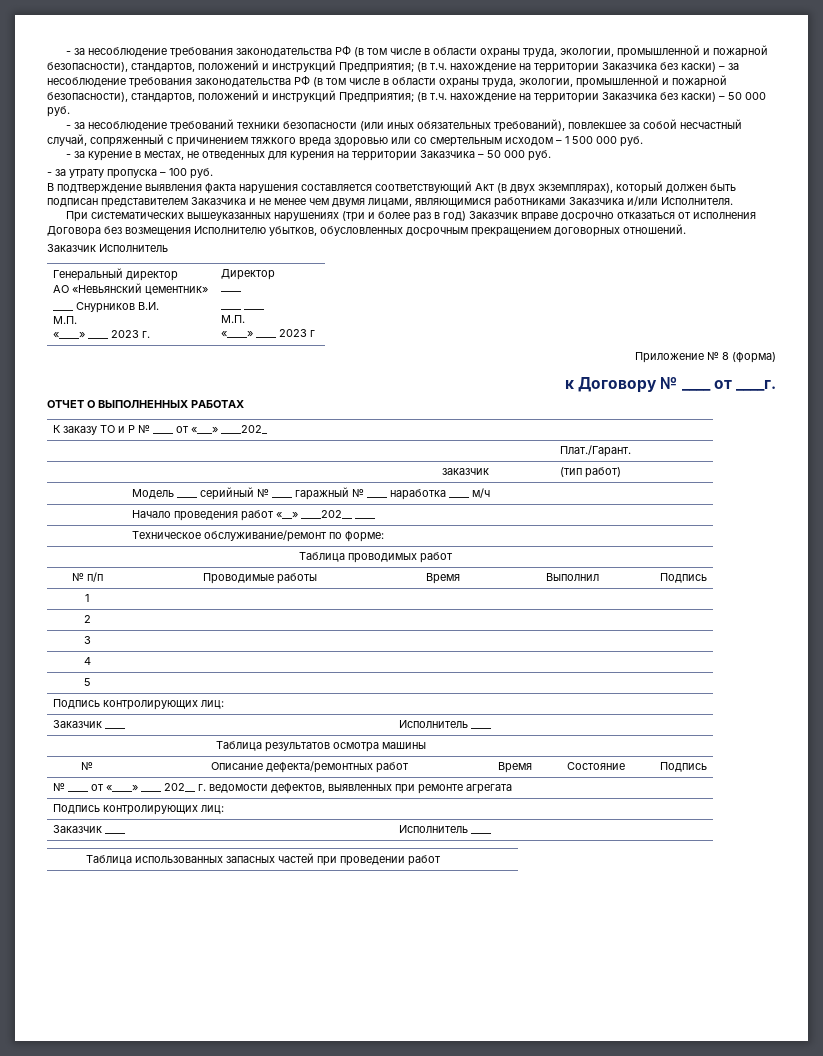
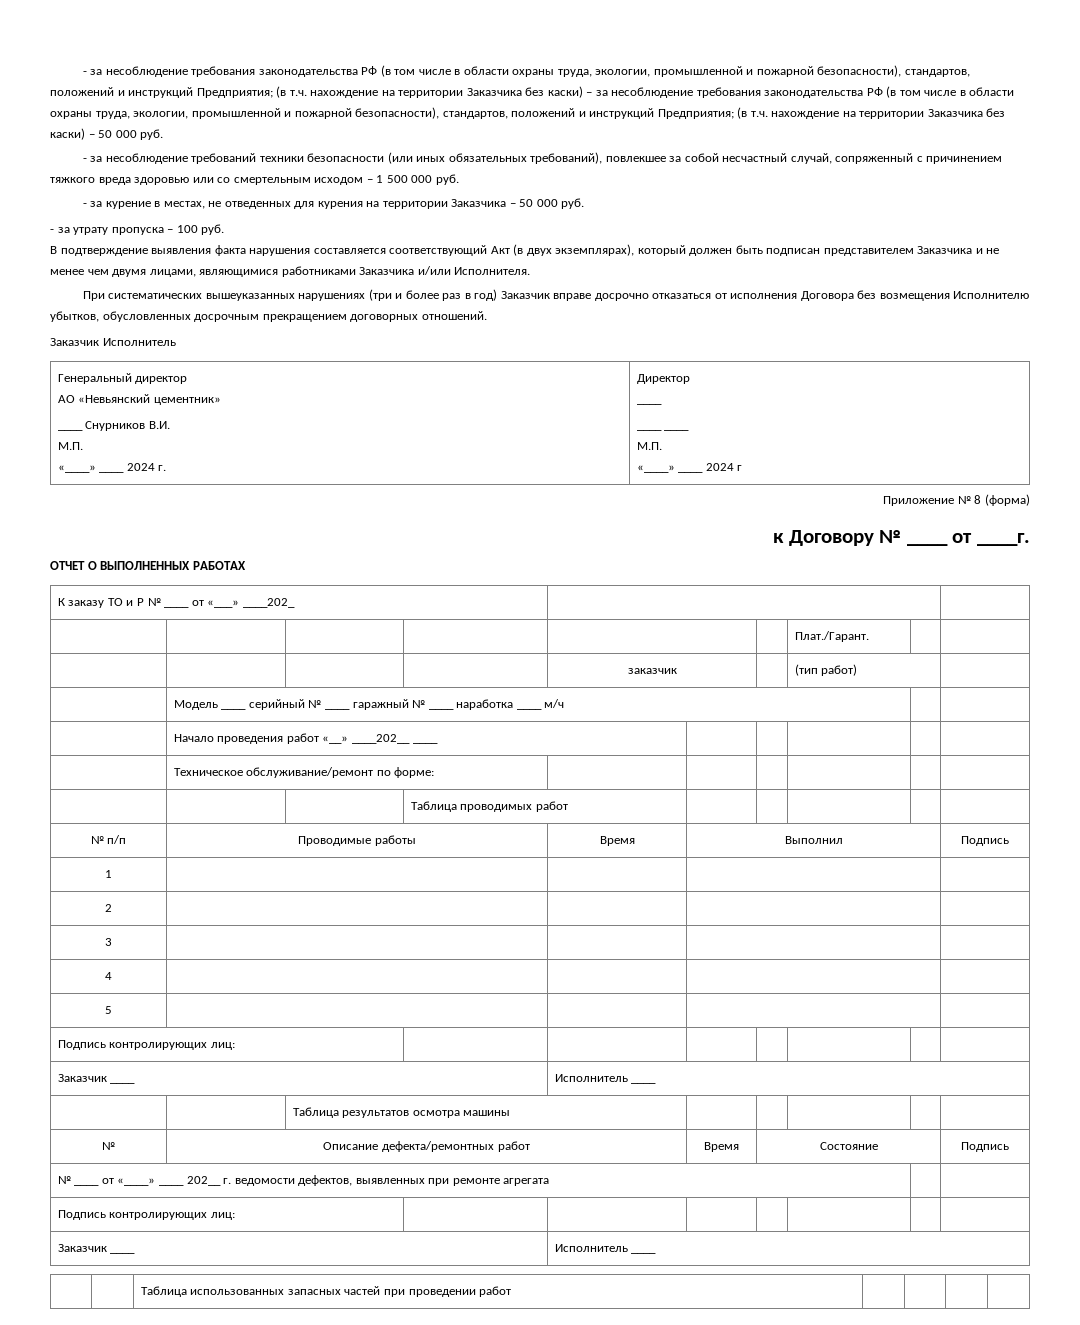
  Генеральный директор
  АО «Невьянский цементник»
  ____ Снурников В.И.
  М.П.
- «____» ____ 2023 г. | Директор
+ «____» ____ 2024 г. | Директор
  ____
  ____ ____
  М.П.
- «____» ____ 2023 г
+ «____» ____ 2024 г

